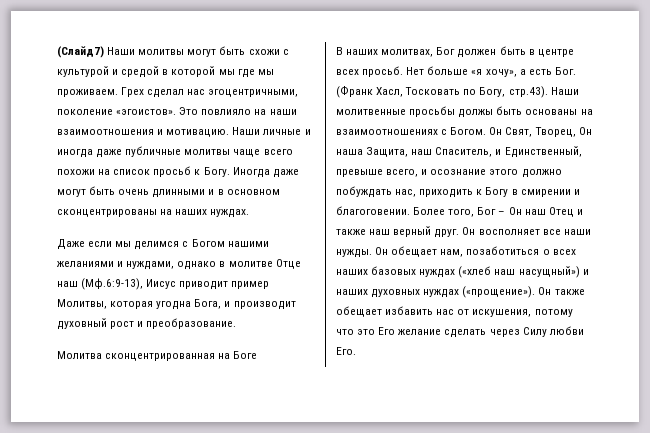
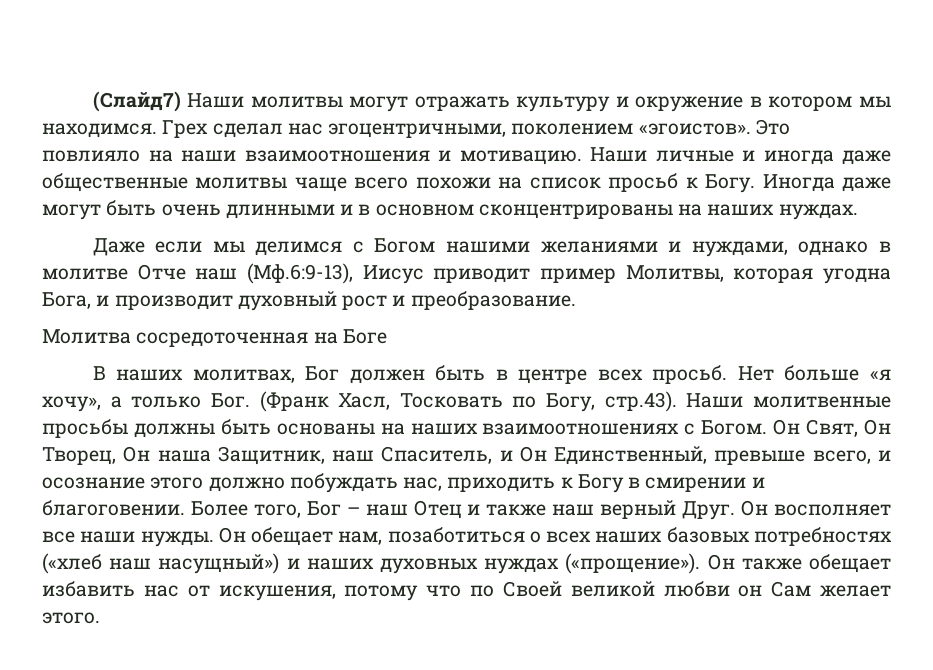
- (Слайд7) Наши молитвы могут быть схожи с культурой и средой в которой мы где мы проживаем.
+ (Слайд7) Наши молитвы могут отражать культуру и окружение в котором мы находимся.
- Грех сделал нас эгоцентричными, поколение «эгоистов».
+ Грех сделал нас эгоцентричными, поколением «эгоистов».
- Наши личные и иногда даже публичные молитвы чаще всего похожи на список просьб к Богу.
+ Наши личные и иногда даже общественные молитвы чаще всего похожи на список просьб к Богу.
- Даже если мы делимся с Богом нашими желаниями и нуждами, однако в молитве Отце наш (Мф.6:9-13), Иисус приводит пример Молитвы, которая угодна Бога, и производит духовный рост и преобразование.
+ Даже если мы делимся с Богом нашими желаниями и нуждами, однако в молитве Отче наш (Мф.6:9-13), Иисус приводит пример Молитвы, которая угодна Бога, и производит духовный рост и преобразование.
- Молитва сконцентрированная на Боге
+ Молитва сосредоточенная на Боге
- Нет больше «я хочу», а есть Бог. (Франк Хасл, Тосковать по Богу, стр.43). Наши молитвенные просьбы должы быть основаны на взаимоотношениях с Богом.
+ Нет больше «я хочу», а только Бог. (Франк Хасл, Тосковать по Богу, стр.43). Наши молитвенные просьбы должны быть основаны на наших взаимоотношениях с Богом.
- Он Свят, Творец, Он наша Защита, наш Спаситель, и Единственный, превыше всего, и осознание этого должно побуждать нас, приходить к Богу в смирении и благоговении.
+ Он Свят, Он Творец, Он наша Защитник, наш Спаситель, и Он Единственный, превыше всего, и осознание этого должно побуждать нас, приходить к Богу в смирении и благоговении.
- Более того, Бог – Он наш Отец и также наш верный друг.
+ Более того, Бог – наш Отец и также наш верный Друг.
- Он обещает нам, позаботиться о всех наших базовых нуждах («хлеб наш насущный») и наших духовных нуждах («прощение»).
+ Он обещает нам, позаботиться о всех наших базовых потребностях («хлеб наш насущный») и наших духовных нуждах («прощение»).
- Он также обещает избавить нас от искушения, потому что это Его желание сделать через Силу любви Его.
+ Он также обещает избавить нас от искушения, потому что по Своей великой любви он Сам желает этого.

